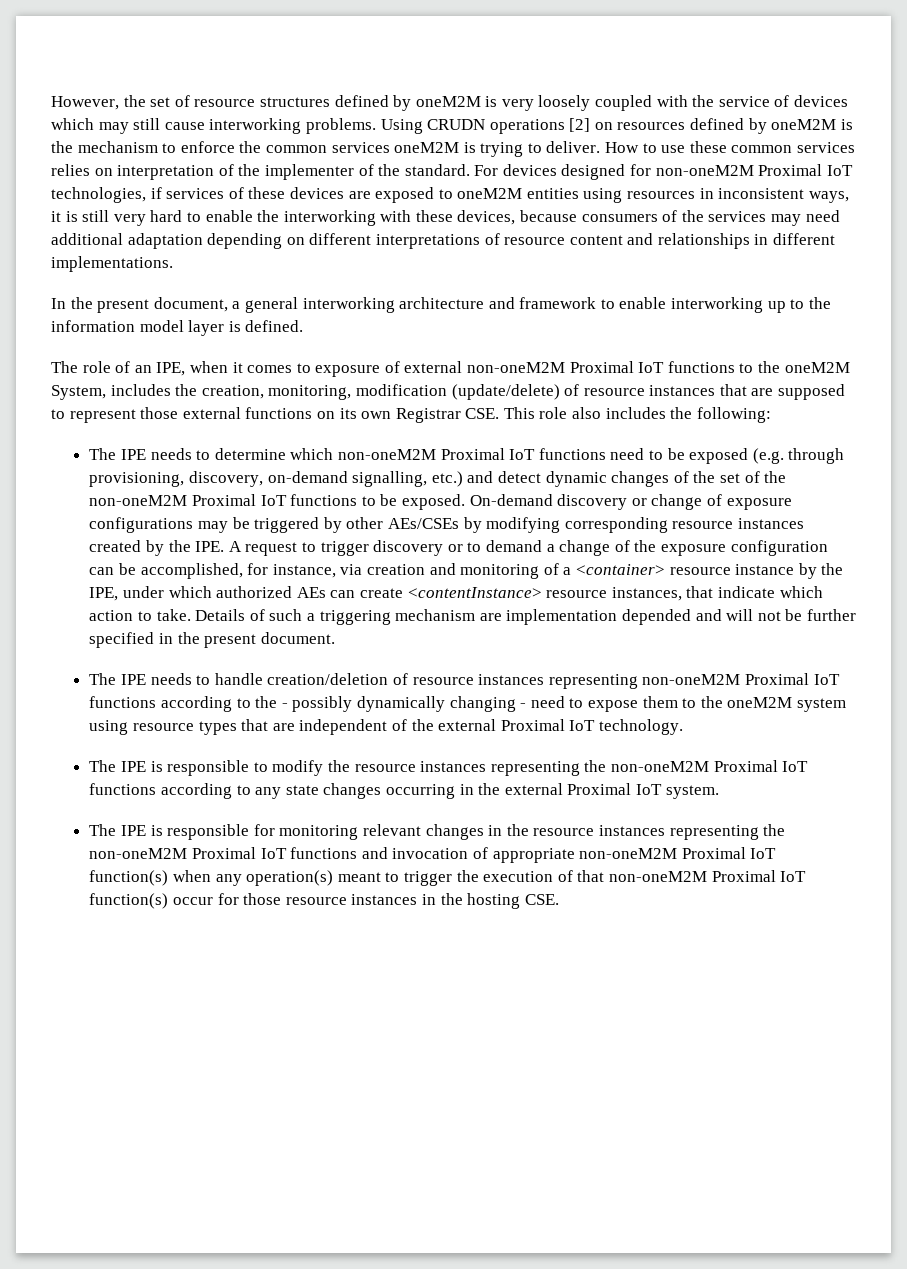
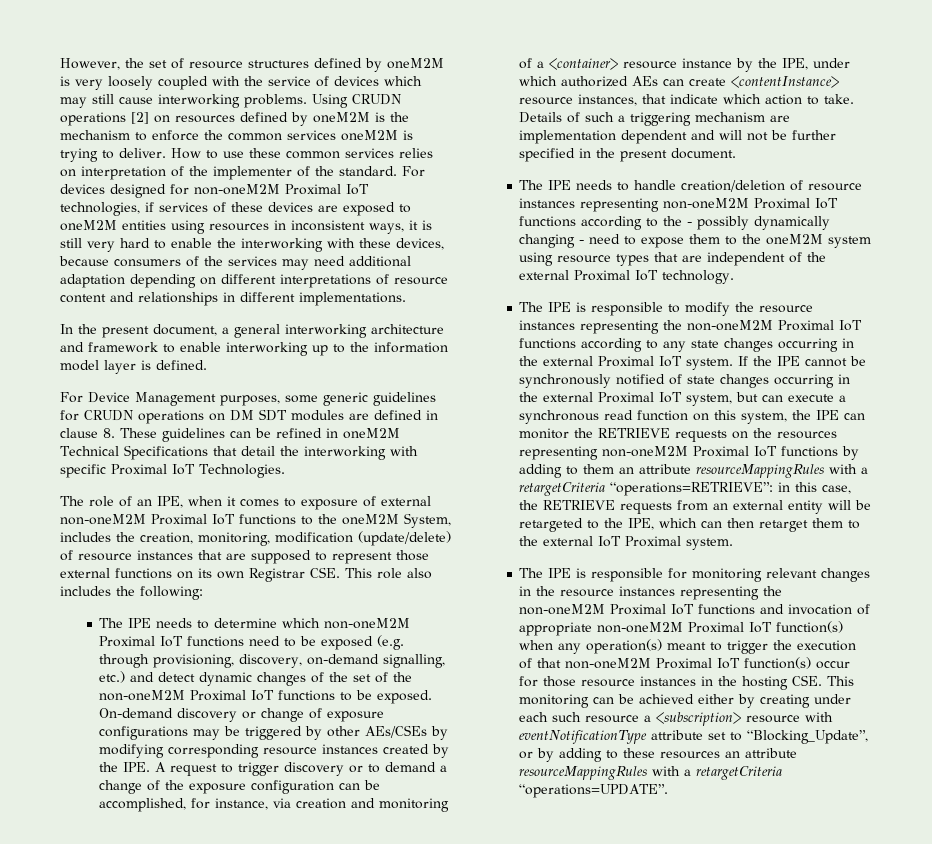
+ For Device Management purposes, some generic guidelines for CRUDN operations on DM SDT modules are defined in clause 8. These guidelines can be refined in oneM2M Technical Specifications that detail the interworking with specific Proximal IoT Technologies.
- Details of such a triggering mechanism are implementation depended and will not be further specified in the present document.
+ Details of such a triggering mechanism are implementation dependent and will not be further specified in the present document.
+ If the IPE cannot be synchronously notified of state changes occurring in the external Proximal IoT system, but can execute a synchronous read function on this system, the IPE can monitor the RETRIEVE requests on the resources representing non-oneM2M Proximal IoT functions by adding to them an attribute resourceMappingRules with a retargetCriteria “operations=RETRIEVE”: in this case, the RETRIEVE requests from an external entity will be retargeted to the IPE, which can then retarget them to the external IoT Proximal system.
- The IPE is responsible for monitoring relevant changes in the resource instances representing the non-oneM2M Proximal IoT functions and invocation of appropriate non-oneM2M Proximal IoT function(s) when any operation(s) meant to trigger the execution of that non-oneM2M Proximal IoT function(s) occur for those resource instances in the hosting CSE.
+ The IPE is responsible for monitoring relevant changes in the resource instances representing the non-oneM2M Proximal IoT functions and invocation of appropriate non-oneM2M Proximal IoT function(s) when any operation(s) meant to trigger the execution of that non-oneM2M Proximal IoT function(s) occur for those resource instances in the hosting CSE. This monitoring can be achieved either by creating under each such resource a <subscription> resource with eventNotificationType attribute set to “Blocking_Update”, or by adding to these resources an attribute resourceMappingRules with a retargetCriteria “operations=UPDATE”.

